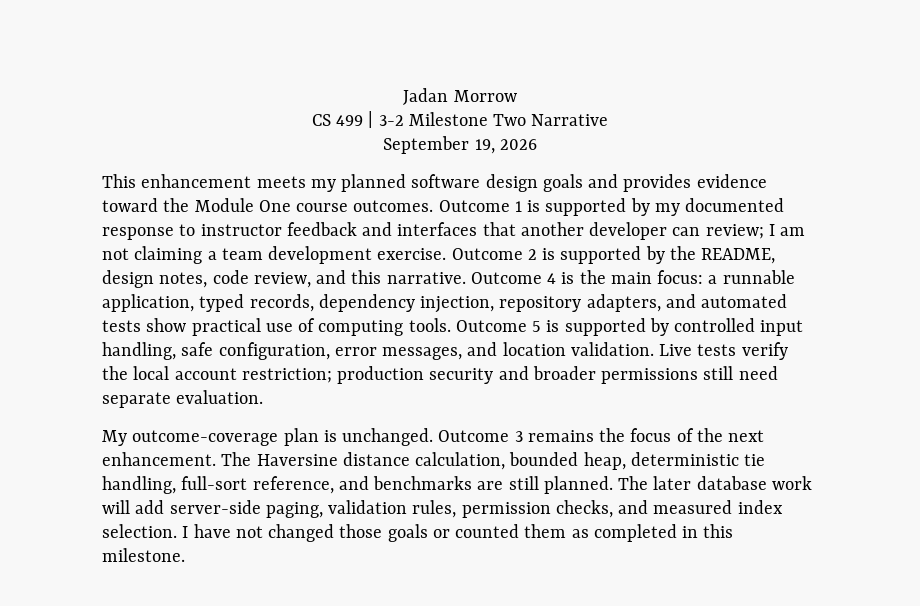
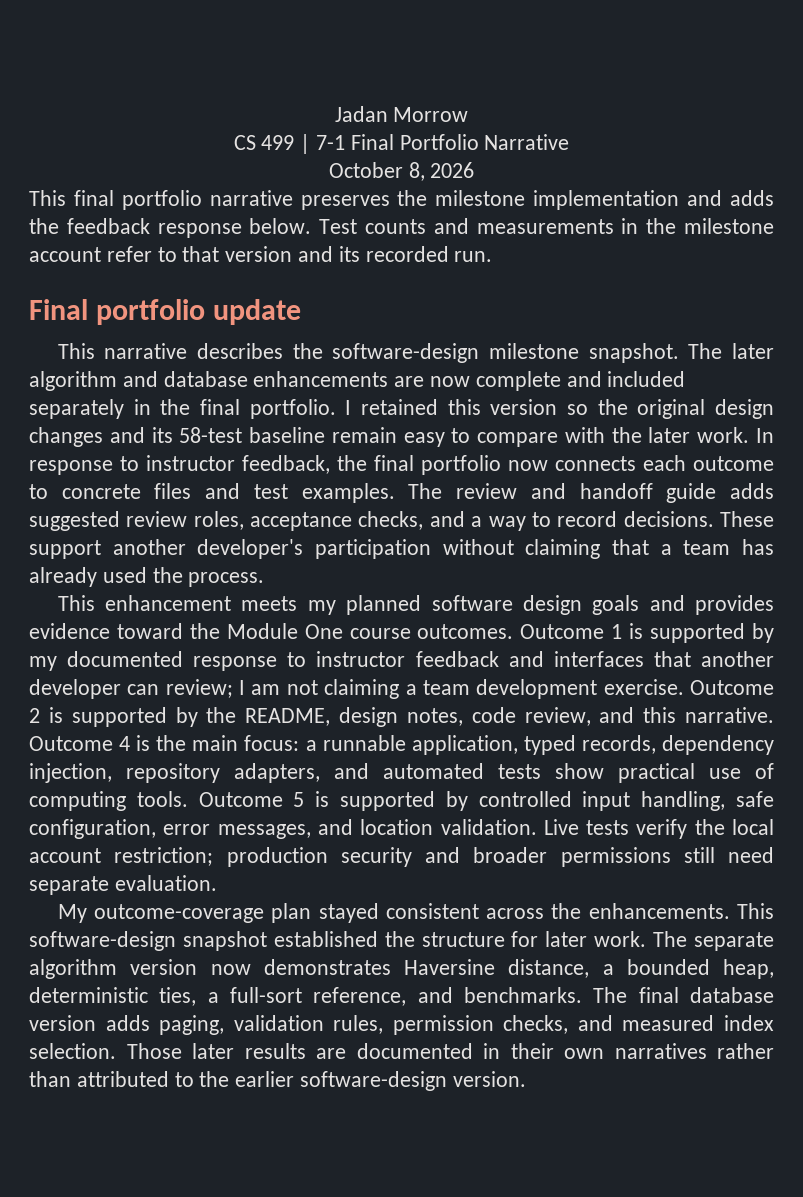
- CS 499 | 3-2 Milestone Two Narrative
+ CS 499 | 7-1 Final Portfolio Narrative
- September 19, 2026
+ October 8, 2026
+ This final portfolio narrative preserves the milestone implementation and adds the feedback response below. Test counts and measurements in the milestone account refer to that version and its recorded run.
+ Final portfolio update
+ This narrative describes the software-design milestone snapshot. The later algorithm and database enhancements are now complete and included separately in the final portfolio. I retained this version so the original design changes and its 58-test baseline remain easy to compare with the later work. In response to instructor feedback, the final portfolio now connects each outcome to concrete files and test examples. The review and handoff guide adds suggested review roles, acceptance checks, and a way to record decisions. These support another developer's participation without claiming that a team has already used the process.
- My outcome-coverage plan is unchanged. Outcome 3 remains the focus of the next enhancement. The Haversine distance calculation, bounded heap, deterministic tie handling, full-sort reference, and benchmarks are still planned. The later database work will add server-side paging, validation rules, permission checks, and measured index selection.
+ My outcome-coverage plan stayed consistent across the enhancements. This software-design snapshot established the structure for later work. The separate algorithm version now demonstrates Haversine distance, a bounded heap, deterministic ties, a full-sort reference, and benchmarks. The final database version adds paging, validation rules, permission checks, and measured index selection.
- I have not changed those goals or counted them as completed in this milestone.
+ Those later results are documented in their own narratives rather than attributed to the earlier software-design version.

